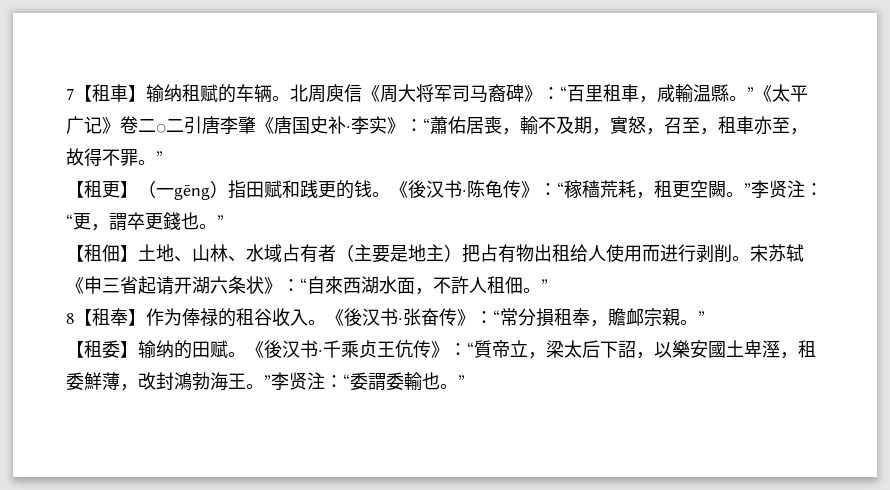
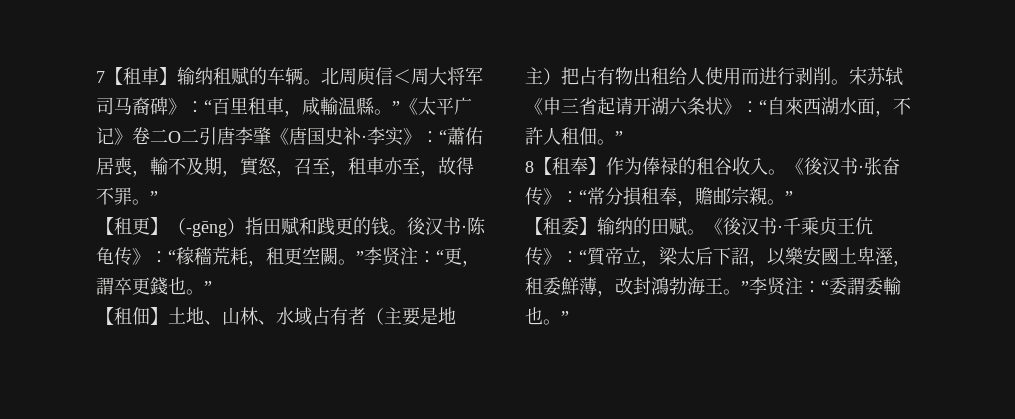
- 北周庾信《周大将军司马裔碑》：“百里租車，咸輸温縣。”《太平广记》卷二○二引唐李肇《唐国史补·李实》：“蕭佑居喪，輸不及期，實怒，召至，租車亦至，故得不罪。”
+ 北周庾信＜周大将军司马裔碑》：“百里租車，咸輸温縣。”《太平广记》卷二O二引唐李肇《唐国史补·李实》：“蕭佑居喪，輸不及期，實怒，召至，租車亦至，故得不罪。”
- 【租更】（一gēng）指田赋和践更的钱。
+ 【租更】（-gēng）指田赋和践更的钱。
- 《後汉书·陈龟传》：“稼穑荒耗，租更空闕。”李贤注：“更，謂卒更錢也。”
+ 後汉书·陈龟传》：“稼穡荒耗，租更空闕。”李贤注：“更，謂卒更錢也。”
- 《後汉书·张奋传》：“常分損租奉，贍䘏宗親。”
+ 《後汉书·张奋传》：“常分損租奉，贍邮宗親。”

